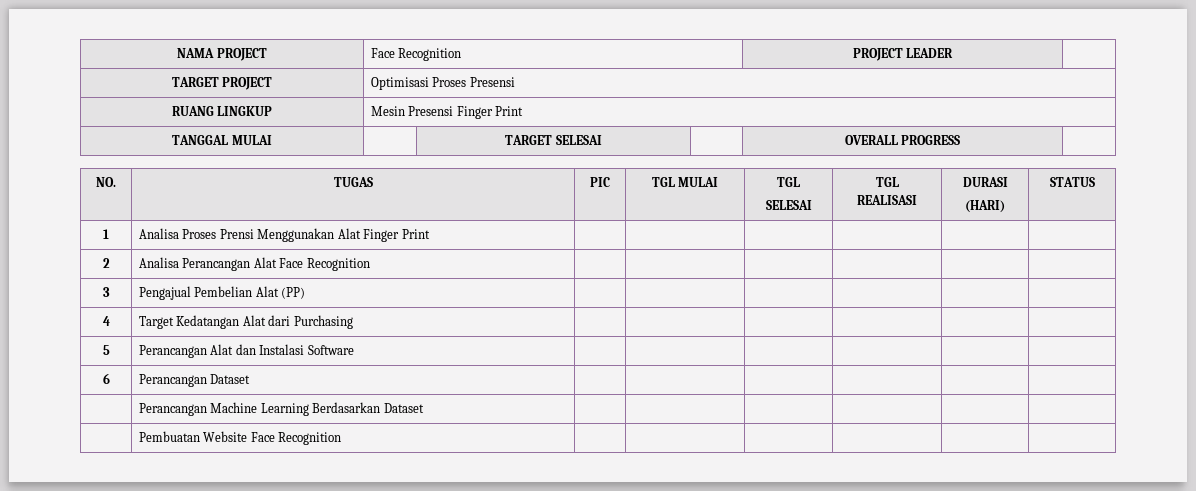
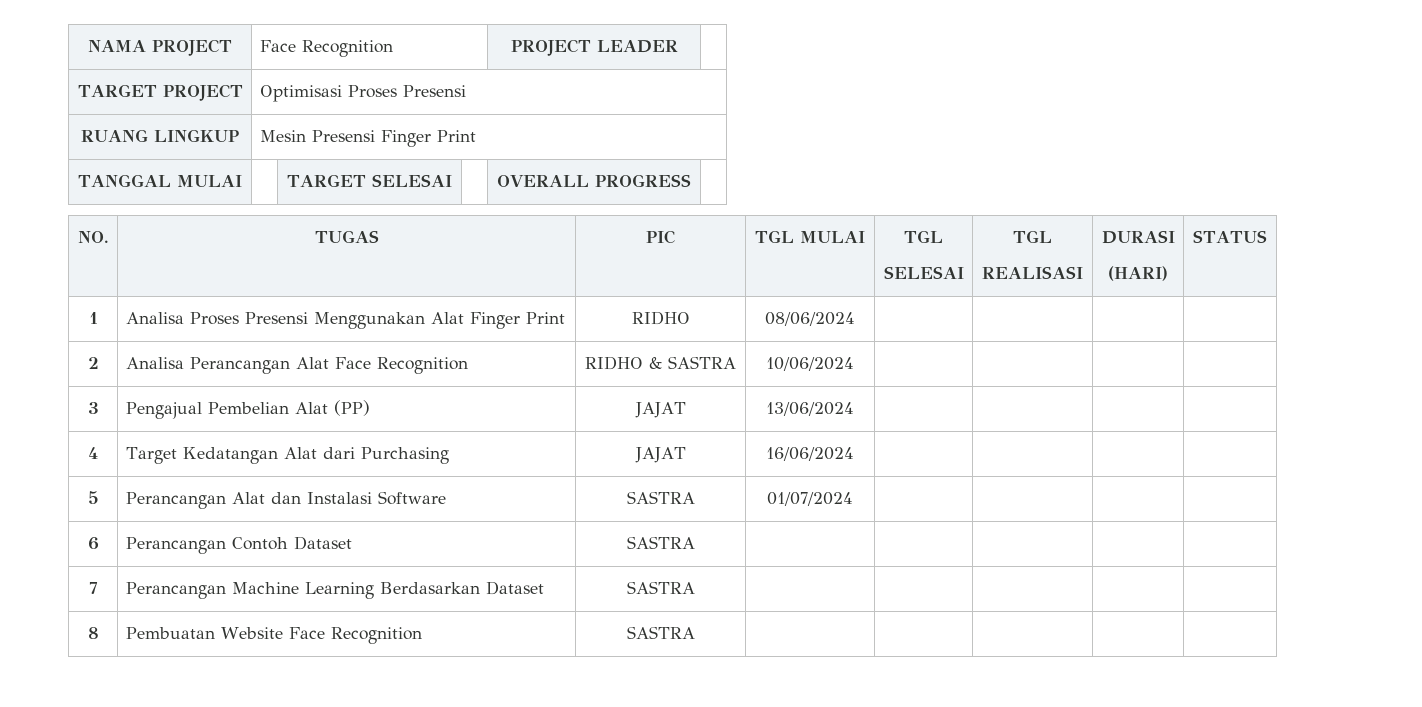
- 1 | Analisa Proses Prensi Menggunakan Alat Finger Print | | | | | |
+ 1 | Analisa Proses Presensi Menggunakan Alat Finger Print | RIDHO | 08/06/2024 | | | |
- 2 | Analisa Perancangan Alat Face Recognition | | | | | |
+ 2 | Analisa Perancangan Alat Face Recognition | RIDHO & SASTRA | 10/06/2024 | | | |
- 3 | Pengajual Pembelian Alat (PP) | | | | | |
+ 3 | Pengajual Pembelian Alat (PP) | JAJAT | 13/06/2024 | | | |
- 4 | Target Kedatangan Alat dari Purchasing | | | | | |
+ 4 | Target Kedatangan Alat dari Purchasing | JAJAT | 16/06/2024 | | | |
- 5 | Perancangan Alat dan Instalasi Software | | | | | |
+ 5 | Perancangan Alat dan Instalasi Software | SASTRA | 01/07/2024 | | | |
- 6 | Perancangan Dataset | | | | | |
- | Perancangan Machine Learning Berdasarkan Dataset | | | | | |
- | Pembuatan Website Face Recognition | | | | | |
+ 6 | Perancangan Contoh Dataset | SASTRA | | | | |
+ 7 | Perancangan Machine Learning Berdasarkan Dataset | SASTRA | | | | |
+ 8 | Pembuatan Website Face Recognition | SASTRA | | | | |

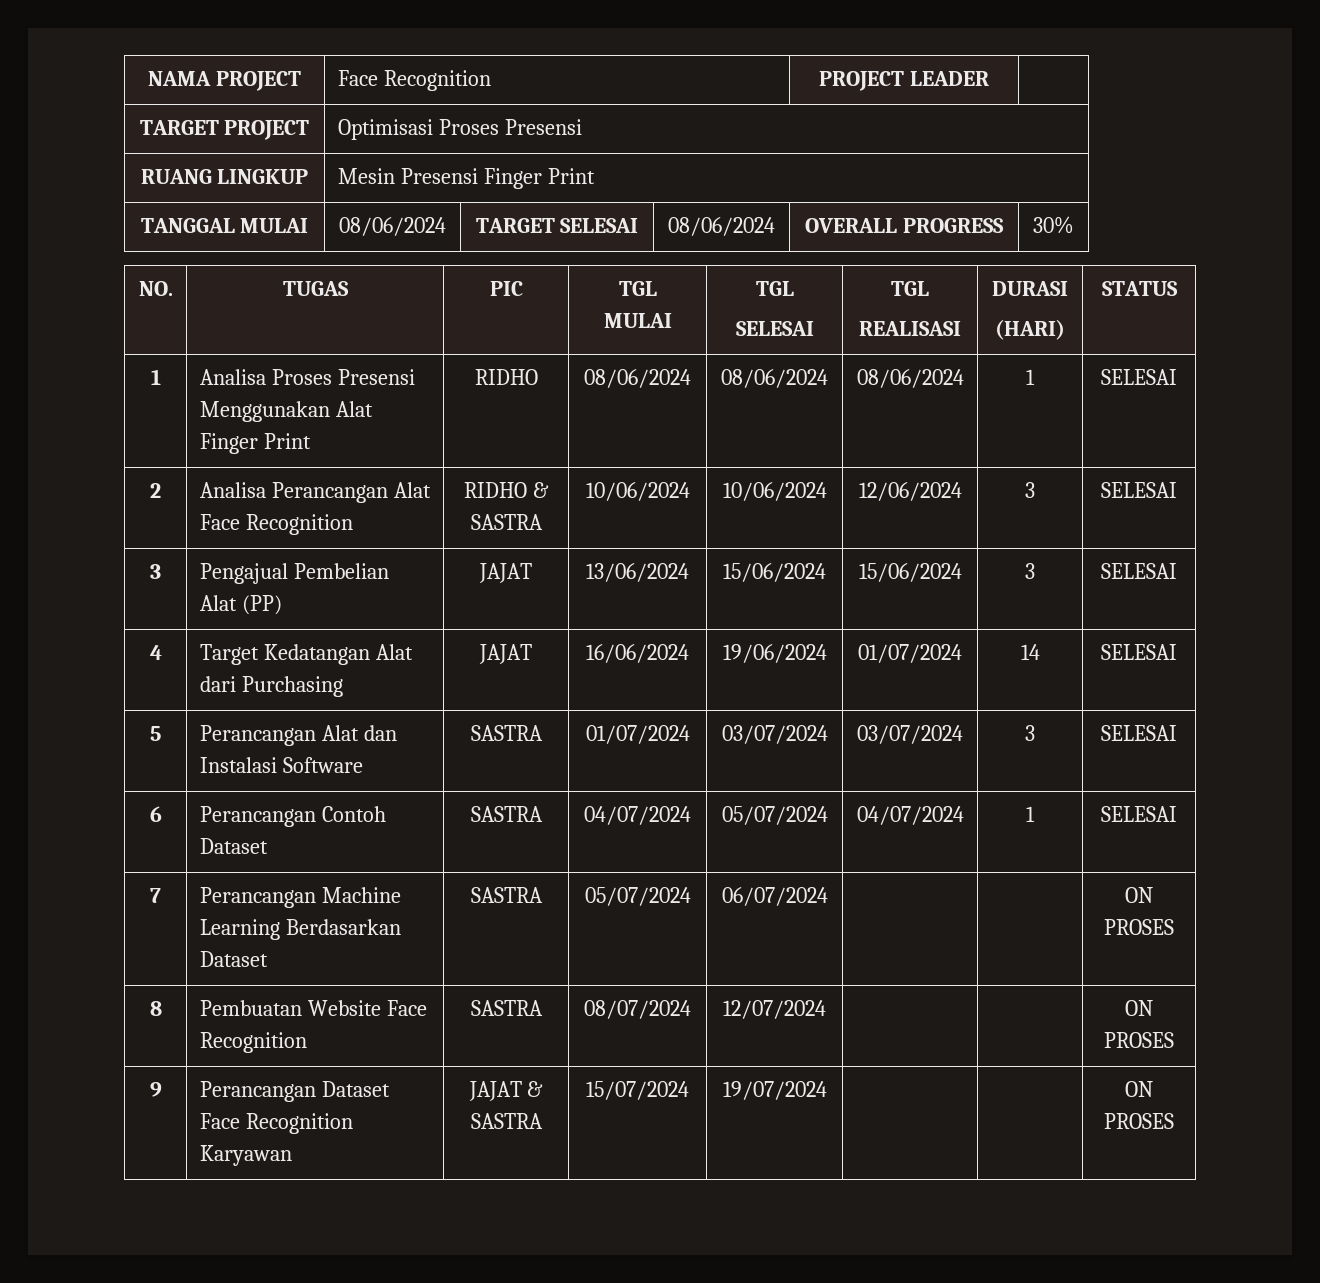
- TANGGAL MULAI | | TARGET SELESAI | | OVERALL PROGRESS |
+ TANGGAL MULAI | 08/06/2024 | TARGET SELESAI | 08/06/2024 | OVERALL PROGRESS | 30%
- 1 | Analisa Proses Presensi Menggunakan Alat Finger Print | RIDHO | 08/06/2024 | | | |
+ 1 | Analisa Proses Presensi Menggunakan Alat Finger Print | RIDHO | 08/06/2024 | 08/06/2024 | 08/06/2024 | 1 | SELESAI
- 2 | Analisa Perancangan Alat Face Recognition | RIDHO & SASTRA | 10/06/2024 | | | |
+ 2 | Analisa Perancangan Alat Face Recognition | RIDHO & SASTRA | 10/06/2024 | 10/06/2024 | 12/06/2024 | 3 | SELESAI
- 3 | Pengajual Pembelian Alat (PP) | JAJAT | 13/06/2024 | | | |
+ 3 | Pengajual Pembelian Alat (PP) | JAJAT | 13/06/2024 | 15/06/2024 | 15/06/2024 | 3 | SELESAI
- 4 | Target Kedatangan Alat dari Purchasing | JAJAT | 16/06/2024 | | | |
+ 4 | Target Kedatangan Alat dari Purchasing | JAJAT | 16/06/2024 | 19/06/2024 | 01/07/2024 | 14 | SELESAI
- 5 | Perancangan Alat dan Instalasi Software | SASTRA | 01/07/2024 | | | |
+ 5 | Perancangan Alat dan Instalasi Software | SASTRA | 01/07/2024 | 03/07/2024 | 03/07/2024 | 3 | SELESAI
- 6 | Perancangan Contoh Dataset | SASTRA | | | | |
+ 6 | Perancangan Contoh Dataset | SASTRA | 04/07/2024 | 05/07/2024 | 04/07/2024 | 1 | SELESAI
- 7 | Perancangan Machine Learning Berdasarkan Dataset | SASTRA | | | | |
+ 7 | Perancangan Machine Learning Berdasarkan Dataset | SASTRA | 05/07/2024 | 06/07/2024 | | | ON PROSES
- 8 | Pembuatan Website Face Recognition | SASTRA | | | | |
+ 8 | Pembuatan Website Face Recognition | SASTRA | 08/07/2024 | 12/07/2024 | | | ON PROSES
+ 9 | Perancangan Dataset Face Recognition Karyawan | JAJAT & SASTRA | 15/07/2024 | 19/07/2024 | | | ON PROSES

